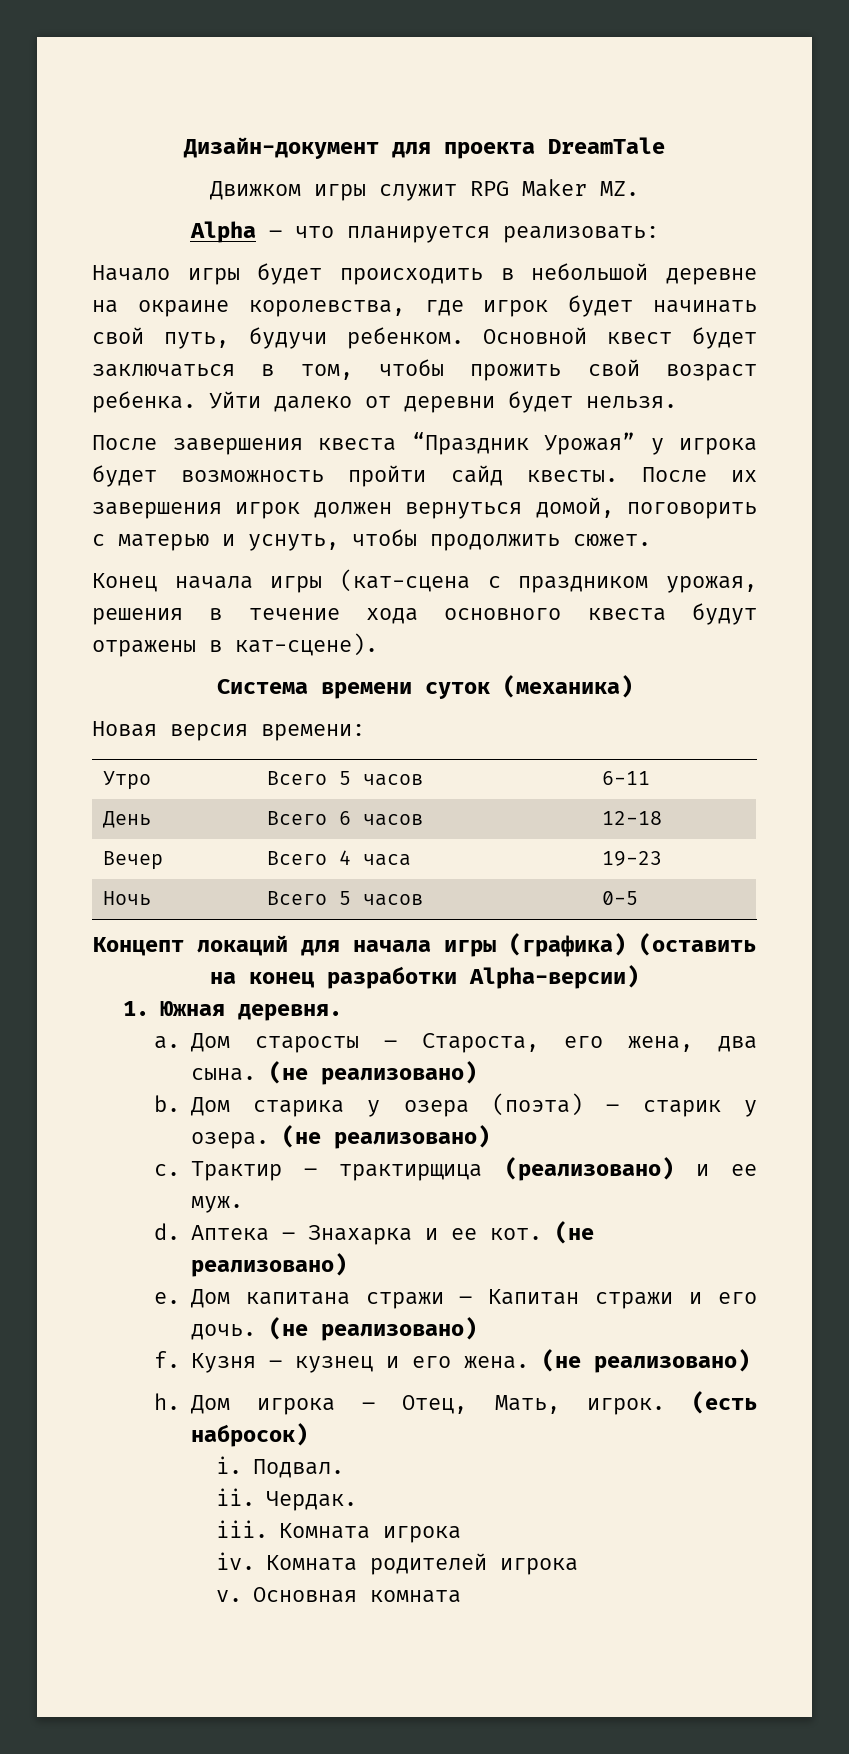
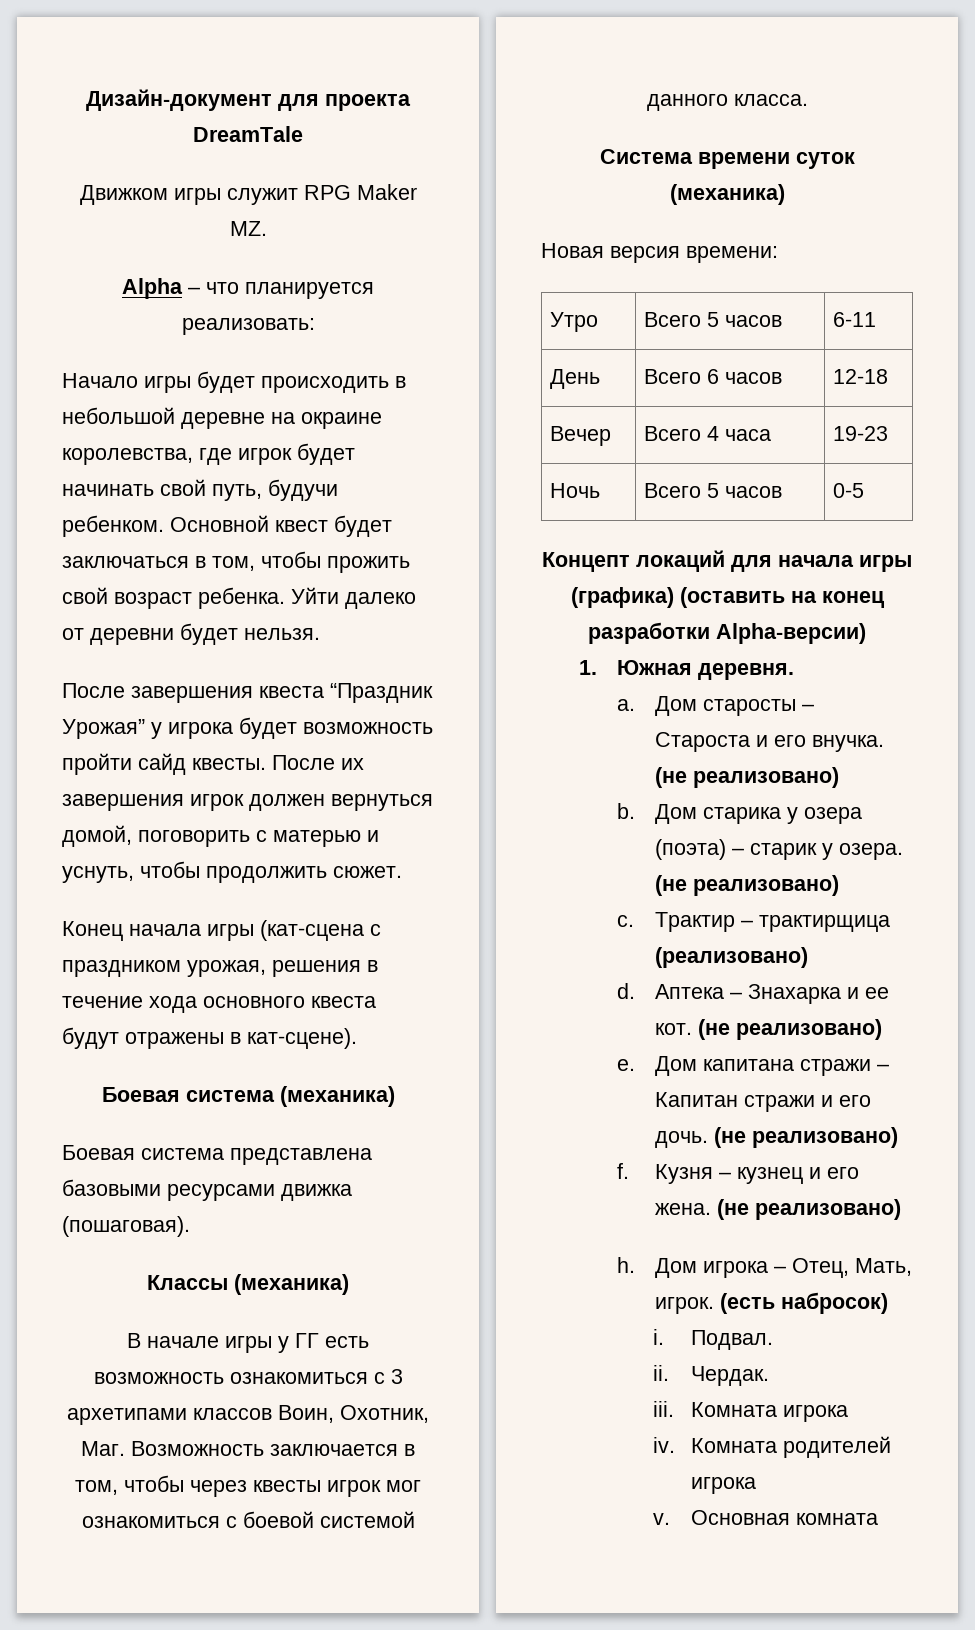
+ Боевая система (механика)
+ Боевая система представлена базовыми ресурсами движка (пошаговая).
+ Классы (механика)
+ В начале игры у ГГ есть возможность ознакомиться с 3 архетипами классов Воин, Охотник, Маг. Возможность заключается в том, чтобы через квесты игрок мог ознакомиться с боевой системой данного класса.
- Дом старосты – Староста, его жена, два сына.
+ Дом старосты – Староста и его внучка.
- Трактир – трактирщица (реализовано) и ее муж.
+ Трактир – трактирщица (реализовано)

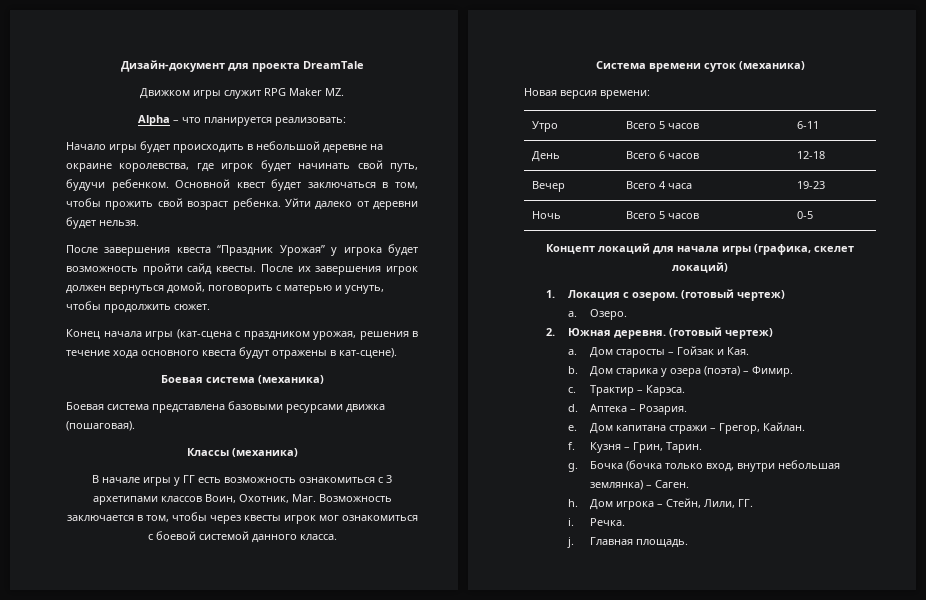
- Концепт локаций для начала игры (графика) (оставить на конец разработки Alpha-версии)
- 1. Южная деревня.
+ Концепт локаций для начала игры (графика, скелет локаций)
+ 1. Локация с озером. (готовый чертеж)
+ a. Озеро.
+ 2. Южная деревня. (готовый чертеж)
- Дом старосты – Староста и его внучка. (не реализовано)
+ Дом старосты – Гойзак и Кая.
- Дом старика у озера (поэта) – старик у озера. (не реализовано)
+ Дом старика у озера (поэта) – Фимир.
- Трактир – трактирщица (реализовано)
+ Трактир – Карэса.
- Аптека – Знахарка и ее кот. (не реализовано)
+ Аптека – Розария.
- Дом капитана стражи – Капитан стражи и его дочь. (не реализовано)
- f. Кузня – кузнец и его жена. (не реализовано)
- h. Дом игрока – Отец, Мать, игрок. (есть набросок)
- i. Подвал.
- ii. Чердак.
- iii. Комната игрока
- iv. Комната родителей игрока
- v. Основная комната
+ Дом капитана стражи – Грегор, Кайлан.
+ f. Кузня – Грин, Тарин.
+ g. Бочка (бочка только вход, внутри небольшая землянка) – Саген.
+ h. Дом игрока – Стейн, Лили, ГГ.
+ i. Речка.
+ j. Главная площадь.

